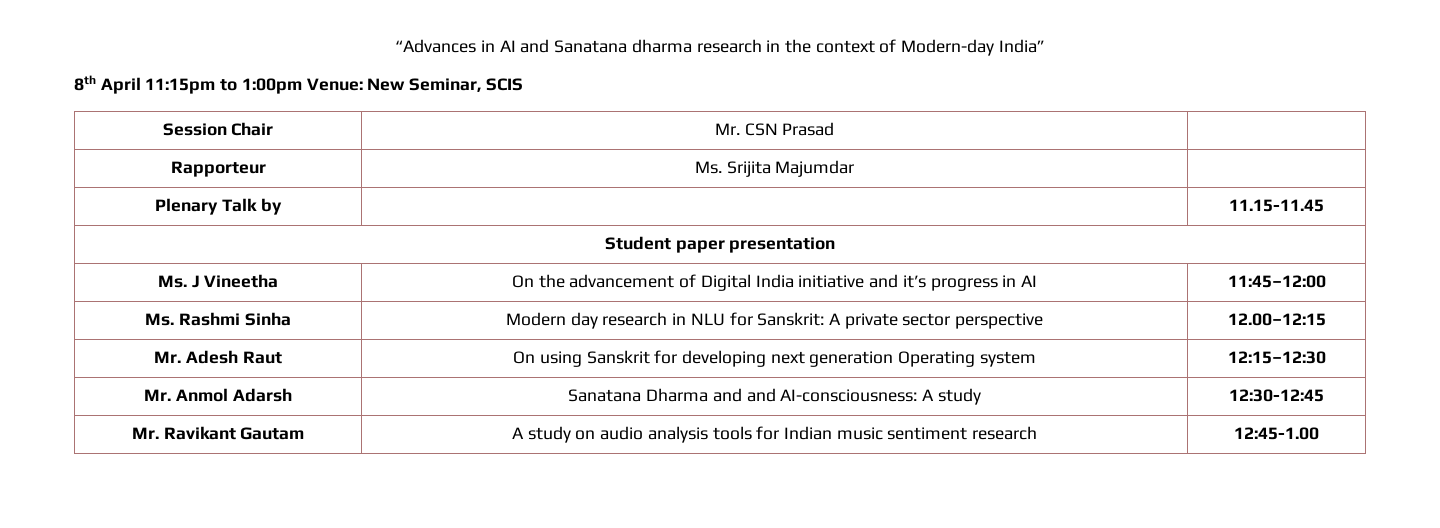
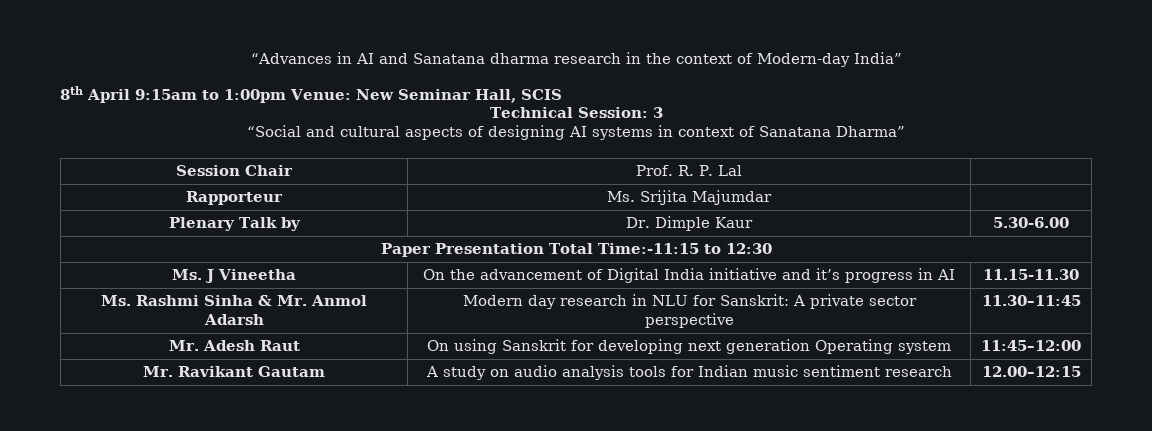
- 8th April 11:15pm to 1:00pm Venue: New Seminar, SCIS
+ 8th April 9:15am to 1:00pm Venue: New Seminar Hall, SCIS
- Session Chair | Mr. CSN Prasad |
+ Technical Session: 3
+ “Social and cultural aspects of designing AI systems in context of Sanatana Dharma”
+ Session Chair | Prof. R. P. Lal |
- Plenary Talk by | | 11.15-11.45
- Student paper presentation
+ Plenary Talk by | Dr. Dimple Kaur | 5.30-6.00
+ Paper Presentation Total Time:-11:15 to 12:30
- Ms. J Vineetha | On the advancement of Digital India initiative and it’s progress in AI | 11:45–12:00
+ Ms. J Vineetha | On the advancement of Digital India initiative and it’s progress in AI | 11.15-11.30
- Ms. Rashmi Sinha | Modern day research in NLU for Sanskrit: A private sector perspective | 12.00–12:15
+ Ms. Rashmi Sinha & Mr. Anmol Adarsh | Modern day research in NLU for Sanskrit: A private sector perspective | 11.30–11:45
- Mr. Adesh Raut | On using Sanskrit for developing next generation Operating system | 12:15–12:30
- Mr. Anmol Adarsh | Sanatana Dharma and and AI-consciousness: A study | 12:30-12:45
+ Mr. Adesh Raut | On using Sanskrit for developing next generation Operating system | 11:45–12:00
- Mr. Ravikant Gautam | A study on audio analysis tools for Indian music sentiment research | 12:45-1.00
+ Mr. Ravikant Gautam | A study on audio analysis tools for Indian music sentiment research | 12.00–12:15

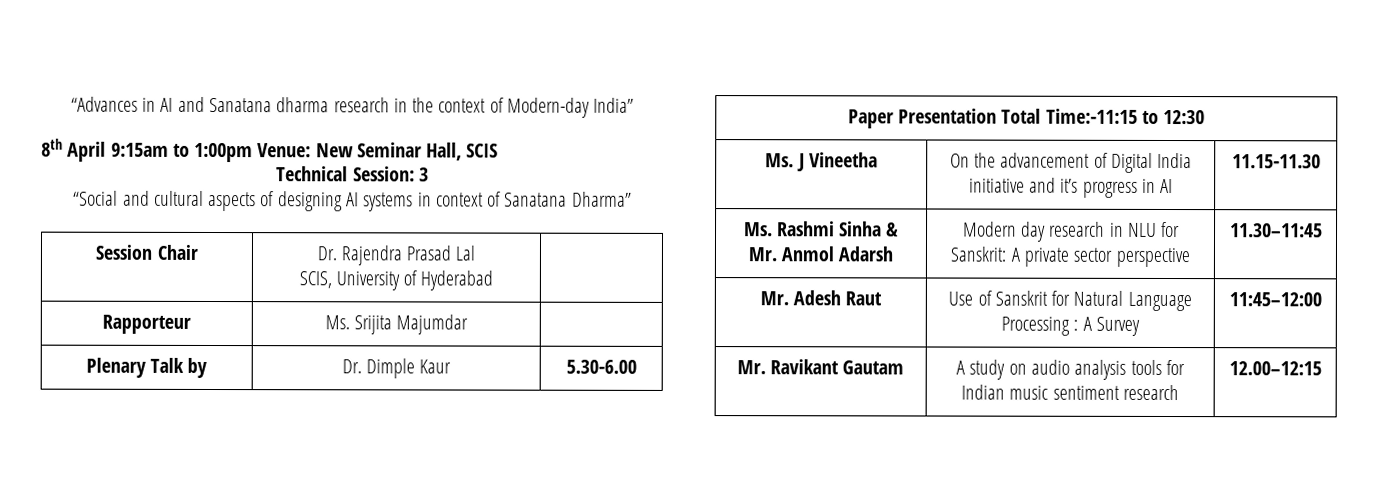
- Session Chair | Prof. R. P. Lal |
+ Session Chair | Dr. Rajendra Prasad Lal
+ SCIS, University of Hyderabad |
- Mr. Adesh Raut | On using Sanskrit for developing next generation Operating system | 11:45–12:00
+ Mr. Adesh Raut | Use of Sanskrit for Natural Language Processing : A Survey | 11:45–12:00

